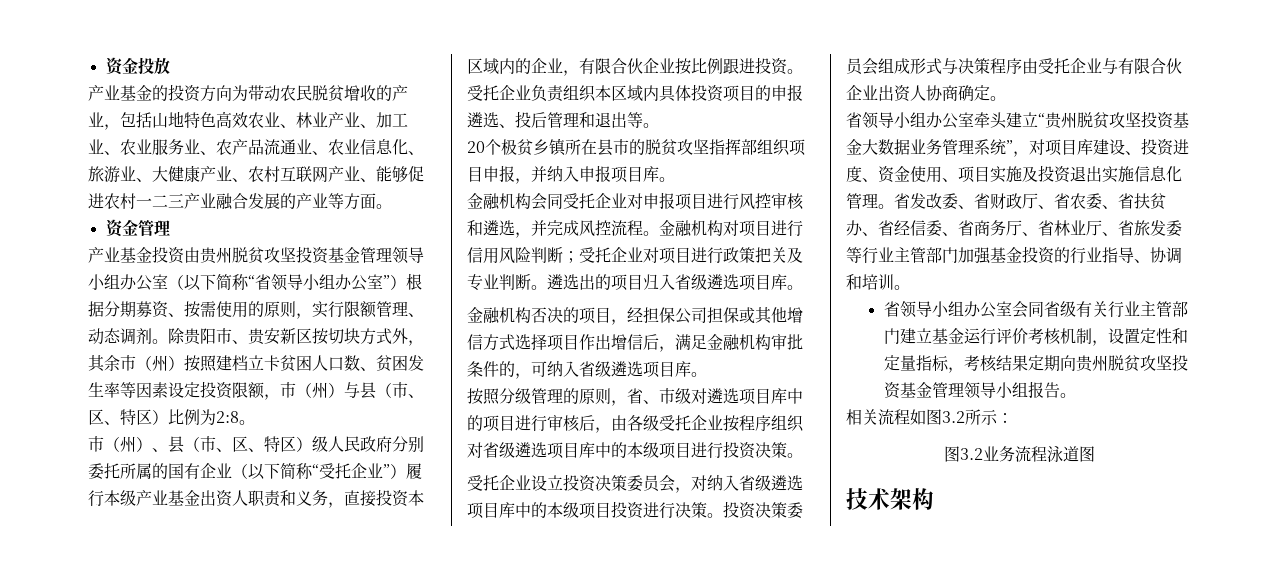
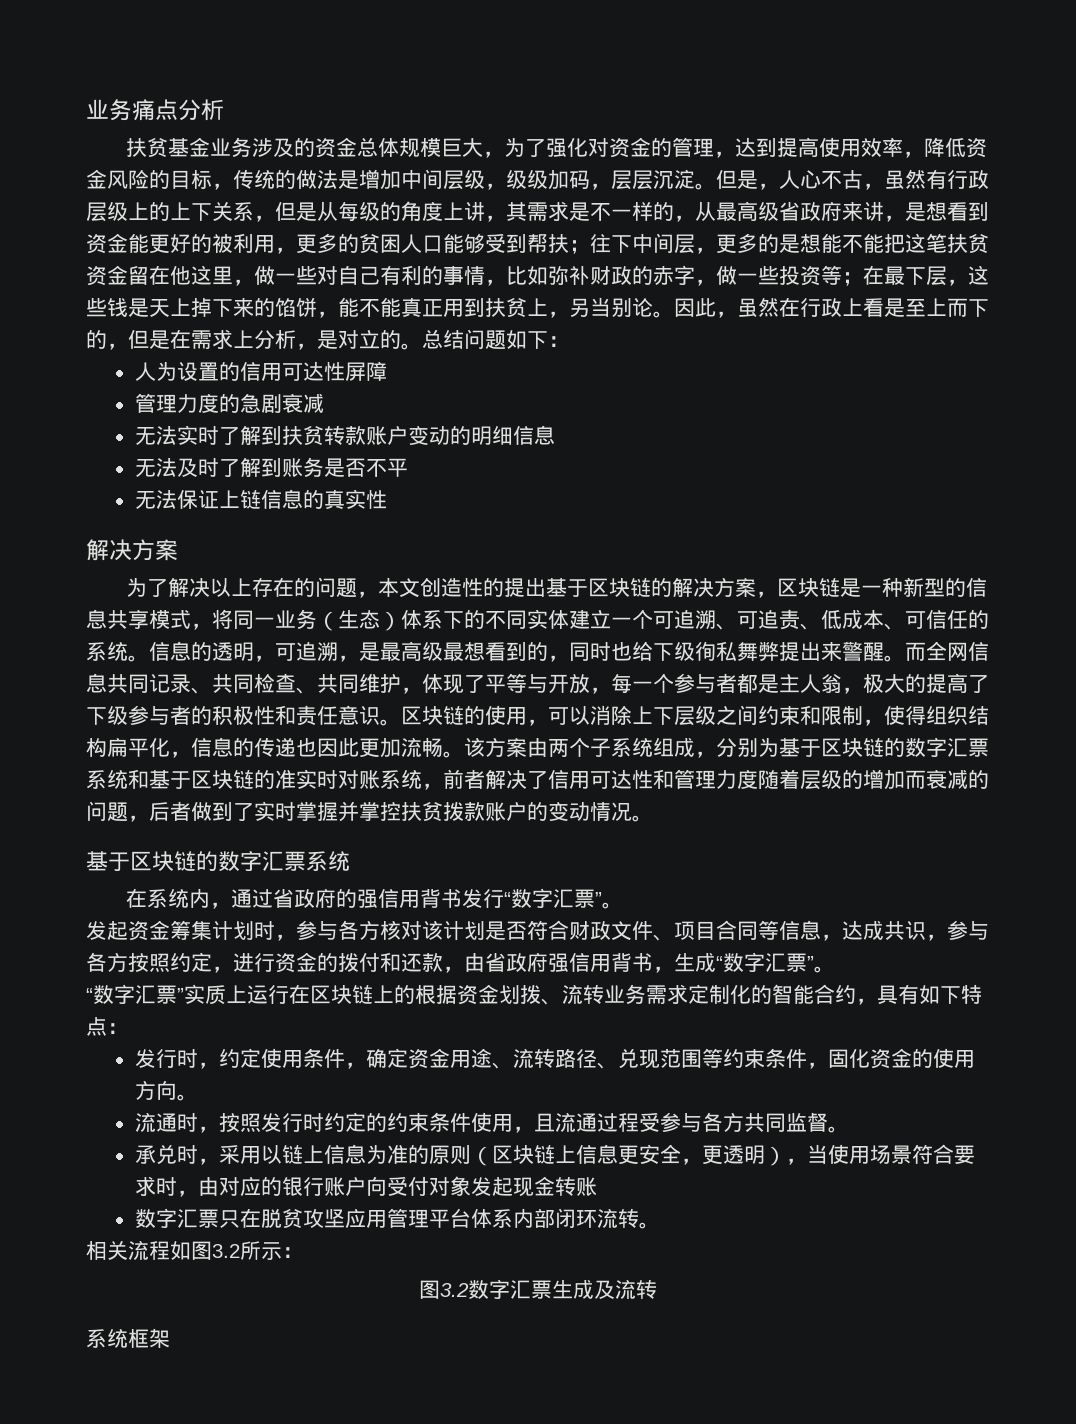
- 资金投放
- 产业基金的投资方向为带动农民脱贫增收的产业，包括山地特色高效农业、林业产业、加工业、农业服务业、农产品流通业、农业信息化、旅游业、大健康产业、农村互联网产业、能够促进农村一二三产业融合发展的产业等方面。
- 资金管理
- 产业基金投资由贵州脱贫攻坚投资基金管理领导小组办公室（以下简称“省领导小组办公室”）根据分期募资、按需使用的原则，实行限额管理、动态调剂。除贵阳市、贵安新区按切块方式外，其余市（州）按照建档立卡贫困人口数、贫困发生率等因素设定投资限额，市（州）与县（市、区、特区）比例为2:8。
- 市（州）、县（市、区、特区）级人民政府分别委托所属的国有企业（以下简称“受托企业”）履行本级产业基金出资人职责和义务，直接投资本区域内的企业，有限合伙企业按比例跟进投资。受托企业负责组织本区域内具体投资项目的申报遴选、投后管理和退出等。
- 20个极贫乡镇所在县市的脱贫攻坚指挥部组织项目申报，并纳入申报项目库。
- 金融机构会同受托企业对申报项目进行风控审核和遴选，并完成风控流程。金融机构对项目进行信用风险判断；受托企业对项目进行政策把关及专业判断。遴选出的项目归入省级遴选项目库。
- 金融机构否决的项目，经担保公司担保或其他增信方式选择项目作出增信后，满足金融机构审批条件的，可纳入省级遴选项目库。
- 按照分级管理的原则，省、市级对遴选项目库中的项目进行审核后，由各级受托企业按程序组织对省级遴选项目库中的本级项目进行投资决策。
- 受托企业设立投资决策委员会，对纳入省级遴选项目库中的本级项目投资进行决策。投资决策委员会组成形式与决策程序由受托企业与有限合伙企业出资人协商确定。
- 省领导小组办公室牵头建立“贵州脱贫攻坚投资基金大数据业务管理系统”，对项目库建设、投资进度、资金使用、项目实施及投资退出实施信息化管理。省发改委、省财政厅、省农委、省扶贫办、省经信委、省商务厅、省林业厅、省旅发委等行业主管部门加强基金投资的行业指导、协调和培训。
- 省领导小组办公室会同省级有关行业主管部门建立基金运行评价考核机制，设置定性和定量指标，考核结果定期向贵州脱贫攻坚投资基金管理领导小组报告。
+ 业务痛点分析
+ 扶贫基金业务涉及的资金总体规模巨大，为了强化对资金的管理，达到提高使用效率，降低资金风险的目标，传统的做法是增加中间层级，级级加码，层层沉淀。但是，人心不古，虽然有行政层级上的上下关系，但是从每级的角度上讲，其需求是不一样的，从最高级省政府来讲，是想看到资金能更好的被利用，更多的贫困人口能够受到帮扶；往下中间层，更多的是想能不能把这笔扶贫资金留在他这里，做一些对自己有利的事情，比如弥补财政的赤字，做一些投资等；在最下层，这些钱是天上掉下来的馅饼，能不能真正用到扶贫上，另当别论。因此，虽然在行政上看是至上而下的，但是在需求上分析，是对立的。总结问题如下：
+ 人为设置的信用可达性屏障
+ 管理力度的急剧衰减
+ 无法实时了解到扶贫转款账户变动的明细信息
+ 无法及时了解到账务是否不平
+ 无法保证上链信息的真实性
+ 解决方案
+ 为了解决以上存在的问题，本文创造性的提出基于区块链的解决方案，区块链是一种新型的信息共享模式，将同一业务（生态）体系下的不同实体建立一个可追溯、可追责、低成本、可信任的系统。信息的透明，可追溯，是最高级最想看到的，同时也给下级徇私舞弊提出来警醒。而全网信息共同记录、共同检查、共同维护，体现了平等与开放，每一个参与者都是主人翁，极大的提高了下级参与者的积极性和责任意识。区块链的使用，可以消除上下层级之间约束和限制，使得组织结构扁平化，信息的传递也因此更加流畅。该方案由两个子系统组成，分别为基于区块链的数字汇票系统和基于区块链的准实时对账系统，前者解决了信用可达性和管理力度随着层级的增加而衰减的问题，后者做到了实时掌握并掌控扶贫拨款账户的变动情况。
+ 基于区块链的数字汇票系统
+ 在系统内，通过省政府的强信用背书发行“数字汇票”。
+ 发起资金筹集计划时，参与各方核对该计划是否符合财政文件、项目合同等信息，达成共识，参与各方按照约定，进行资金的拨付和还款，由省政府强信用背书，生成“数字汇票”。
+ “数字汇票”实质上运行在区块链上的根据资金划拨、流转业务需求定制化的智能合约，具有如下特点：
+ 发行时，约定使用条件，确定资金用途、流转路径、兑现范围等约束条件，固化资金的使用方向。
+ 流通时，按照发行时约定的约束条件使用，且流通过程受参与各方共同监督。
+ 承兑时，采用以链上信息为准的原则（区块链上信息更安全，更透明），当使用场景符合要求时，由对应的银行账户向受付对象发起现金转账
+ 数字汇票只在脱贫攻坚应用管理平台体系内部闭环流转。
- 图3.2业务流程泳道图
- 技术架构
+ 图3.2数字汇票生成及流转
+ 系统框架

